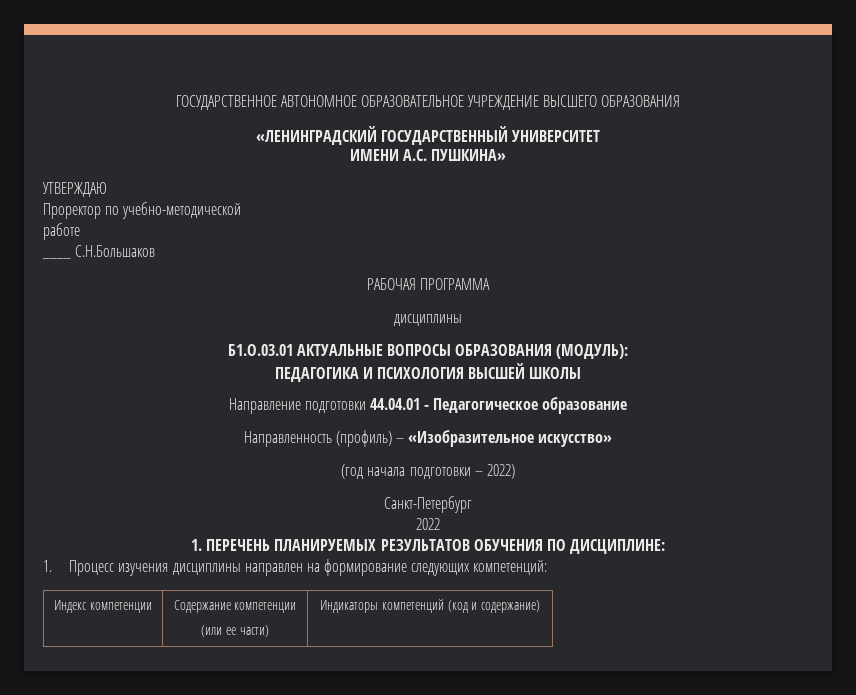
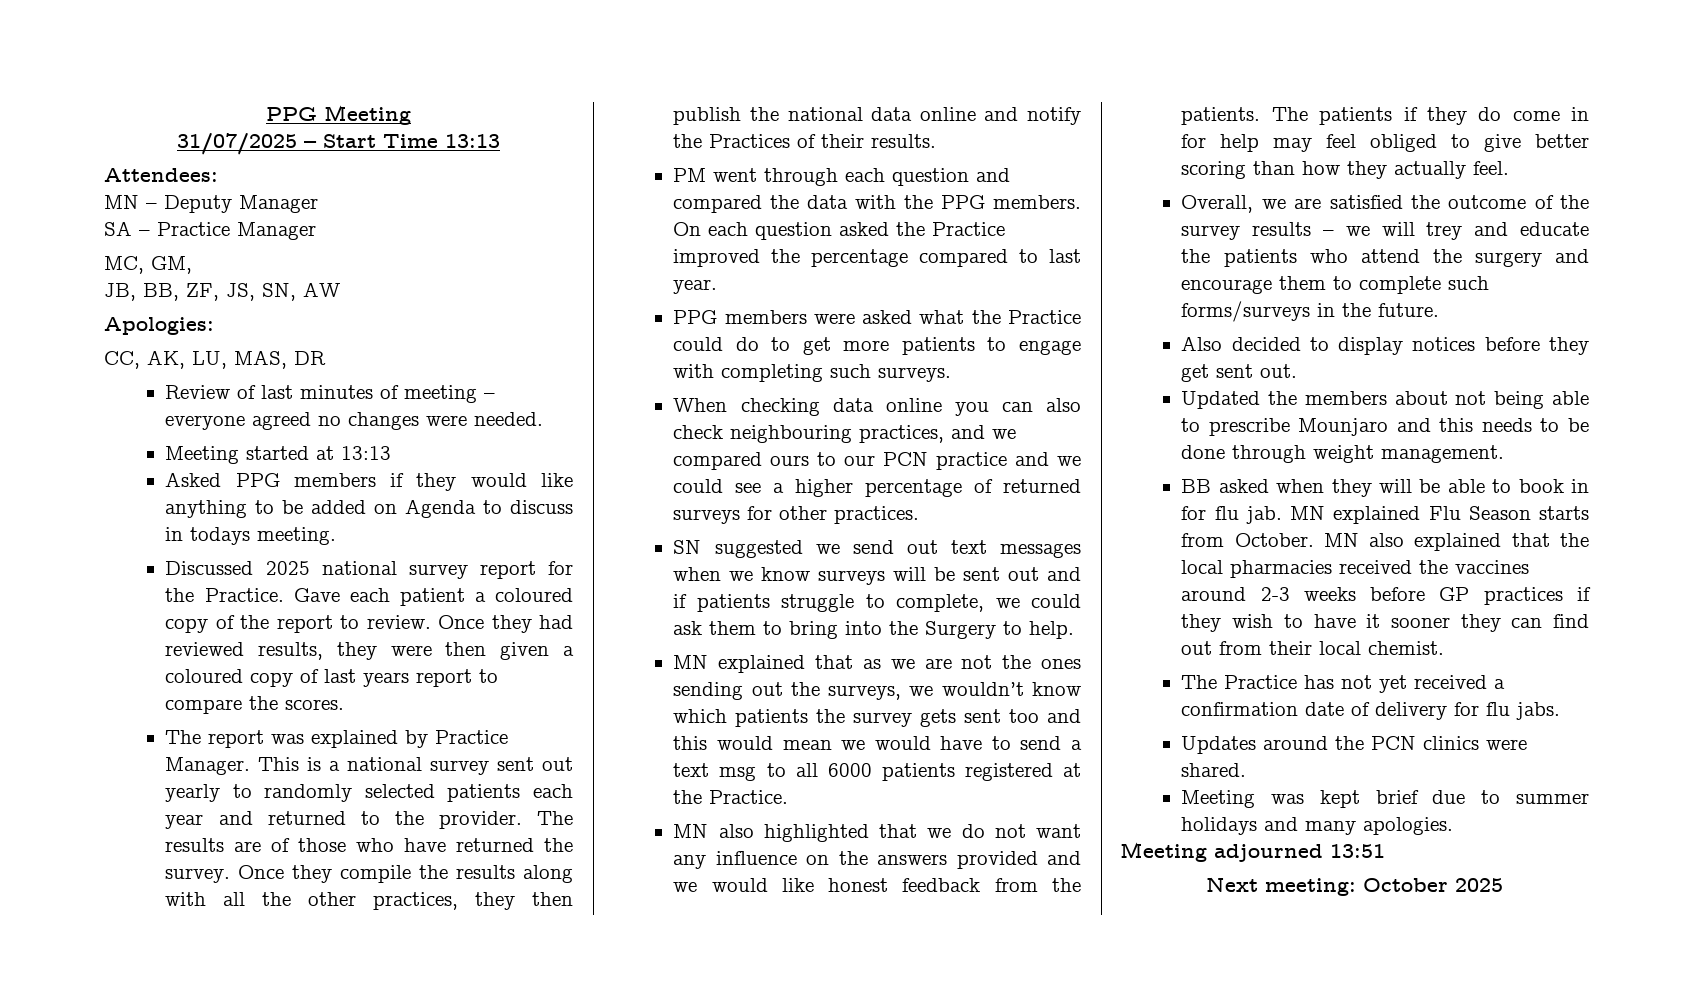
- ГОСУДАРСТВЕННОЕ АВТОНОМНОЕ ОБРАЗОВАТЕЛЬНОЕ УЧРЕЖДЕНИЕ ВЫСШЕГО ОБРАЗОВАНИЯ
- «ЛЕНИНГРАДСКИЙ ГОСУДАРСТВЕННЫЙ УНИВЕРСИТЕТ
- ИМЕНИ А.С. ПУШКИНА»
- УТВЕРЖДАЮ
- Проректор по учебно-методической
- работе
- ____ С.Н.Большаков
- РАБОЧАЯ ПРОГРАММА
- дисциплины
- Б1.О.03.01 АКТУАЛЬНЫЕ ВОПРОСЫ ОБРАЗОВАНИЯ (МОДУЛЬ):
- ПЕДАГОГИКА И ПСИХОЛОГИЯ ВЫСШЕЙ ШКОЛЫ
- Направление подготовки 44.04.01 - Педагогическое образование
- Направленность (профиль) – «Изобразительное искусство»
- (год начала подготовки – 2022)
- Санкт-Петербург
- 2022
- 1. ПЕРЕЧЕНЬ ПЛАНИРУЕМЫХ РЕЗУЛЬТАТОВ ОБУЧЕНИЯ ПО ДИСЦИПЛИНЕ:
- 1. Процесс изучения дисциплины направлен на формирование следующих компетенций:
- Индекс компетенции | Содержание компетенции
- (или ее части) | Индикаторы компетенций (код и содержание)
+ PPG Meeting
+ 31/07/2025 – Start Time 13:13
+ Attendees:
+ MN – Deputy Manager
+ SA – Practice Manager
+ MC, GM,
+ JB, BB, ZF, JS, SN, AW
+ Apologies:
+ CC, AK, LU, MAS, DR
+ Review of last minutes of meeting – everyone agreed no changes were needed.
+ Meeting started at 13:13
+ Asked PPG members if they would like anything to be added on Agenda to discuss in todays meeting.
+ Discussed 2025 national survey report for the Practice. Gave each patient a coloured copy of the report to review. Once they had reviewed results, they were then given a coloured copy of last years report to compare the scores.
+ The report was explained by Practice Manager. This is a national survey sent out yearly to randomly selected patients each year and returned to the provider. The results are of those who have returned the survey. Once they compile the results along with all the other practices, they then publish the national data online and notify the Practices of their results.
+ PM went through each question and compared the data with the PPG members. On each question asked the Practice improved the percentage compared to last year.
+ PPG members were asked what the Practice could do to get more patients to engage with completing such surveys.
+ When checking data online you can also check neighbouring practices, and we compared ours to our PCN practice and we could see a higher percentage of returned surveys for other practices.
+ SN suggested we send out text messages when we know surveys will be sent out and if patients struggle to complete, we could ask them to bring into the Surgery to help.
+ MN explained that as we are not the ones sending out the surveys, we wouldn’t know which patients the survey gets sent too and this would mean we would have to send a text msg to all 6000 patients registered at the Practice.
+ MN also highlighted that we do not want any influence on the answers provided and we would like honest feedback from the patients. The patients if they do come in for help may feel obliged to give better scoring than how they actually feel.
+ Overall, we are satisfied the outcome of the survey results – we will trey and educate the patients who attend the surgery and encourage them to complete such forms/surveys in the future.
+ Also decided to display notices before they get sent out.
+ Updated the members about not being able to prescribe Mounjaro and this needs to be done through weight management.
+ BB asked when they will be able to book in for flu jab. MN explained Flu Season starts from October. MN also explained that the local pharmacies received the vaccines around 2-3 weeks before GP practices if they wish to have it sooner they can find out from their local chemist.
+ The Practice has not yet received a confirmation date of delivery for flu jabs.
+ Updates around the PCN clinics were shared.
+ Meeting was kept brief due to summer holidays and many apologies.
+ Meeting adjourned 13:51
+ Next meeting: October 2025

